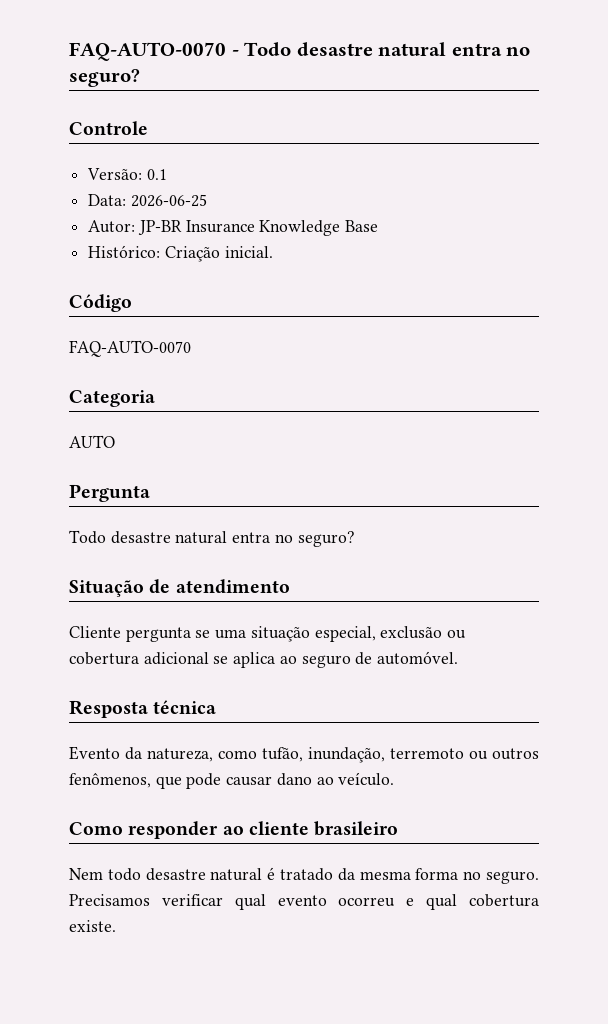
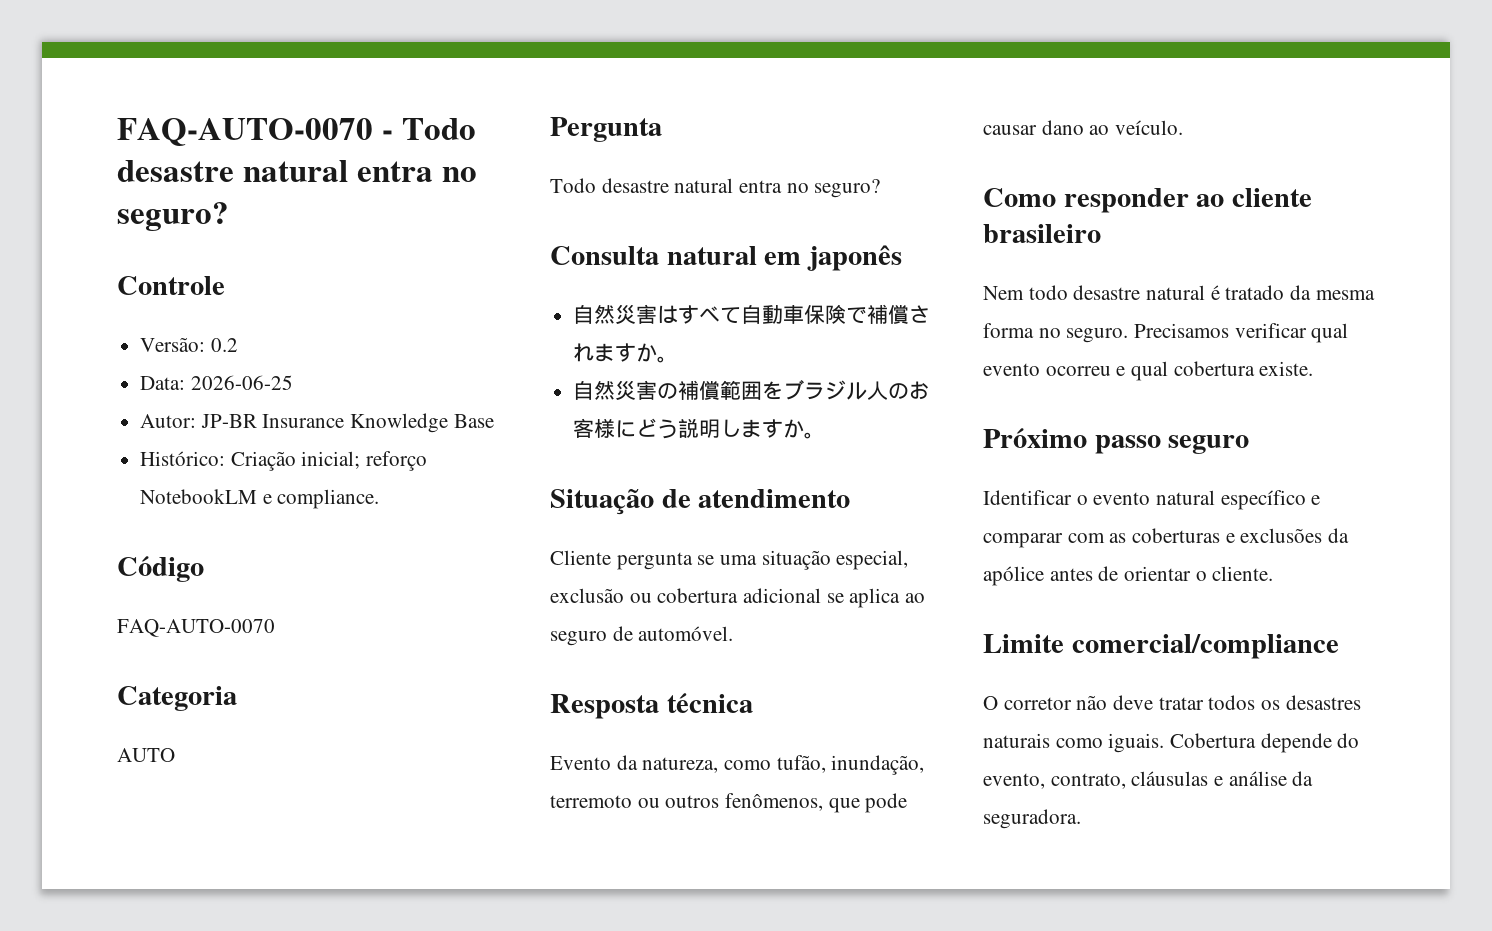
- Versão: 0.1
+ Versão: 0.2
- Histórico: Criação inicial.
+ Histórico: Criação inicial; reforço NotebookLM e compliance.
+ Consulta natural em japonês
+ 自然災害はすべて自動車保険で補償されますか。
+ 自然災害の補償範囲をブラジル人のお客様にどう説明しますか。
+ Próximo passo seguro
+ Identificar o evento natural específico e comparar com as coberturas e exclusões da apólice antes de orientar o cliente.
+ Limite comercial/compliance
+ O corretor não deve tratar todos os desastres naturais como iguais. Cobertura depende do evento, contrato, cláusulas e análise da seguradora.

